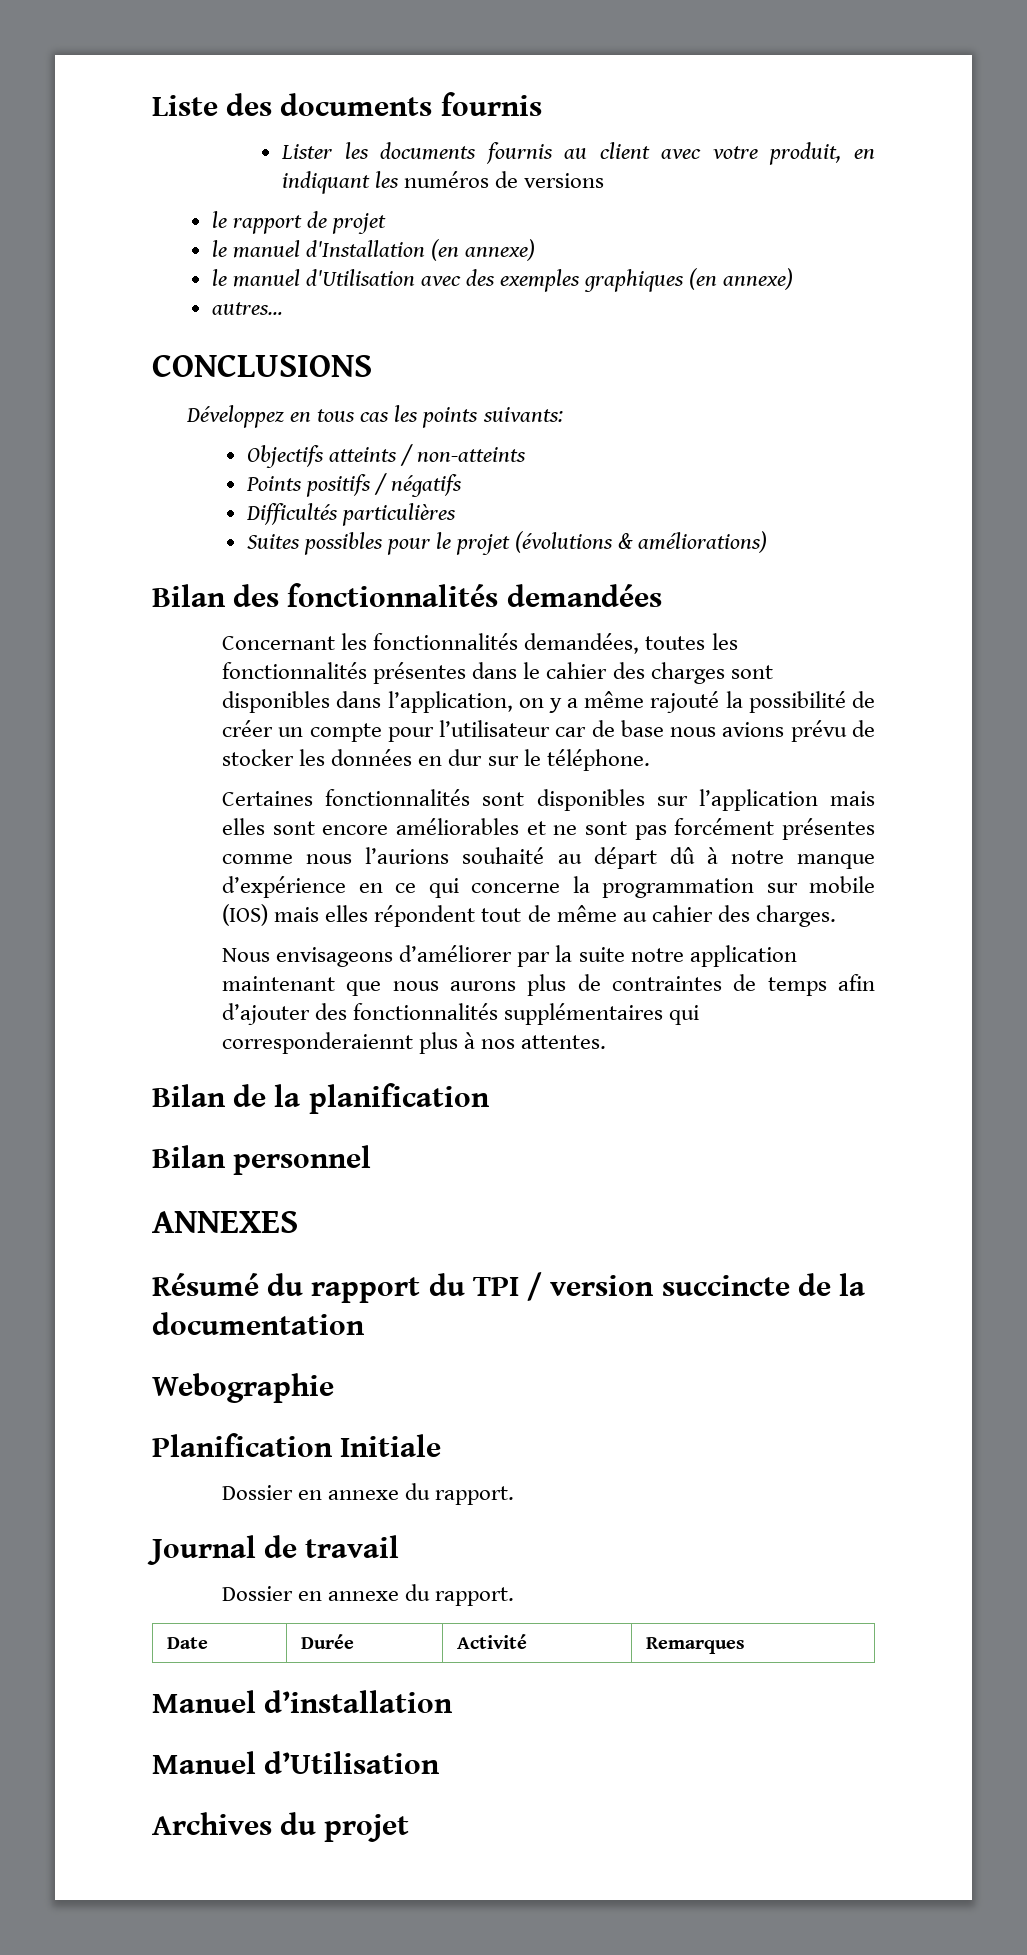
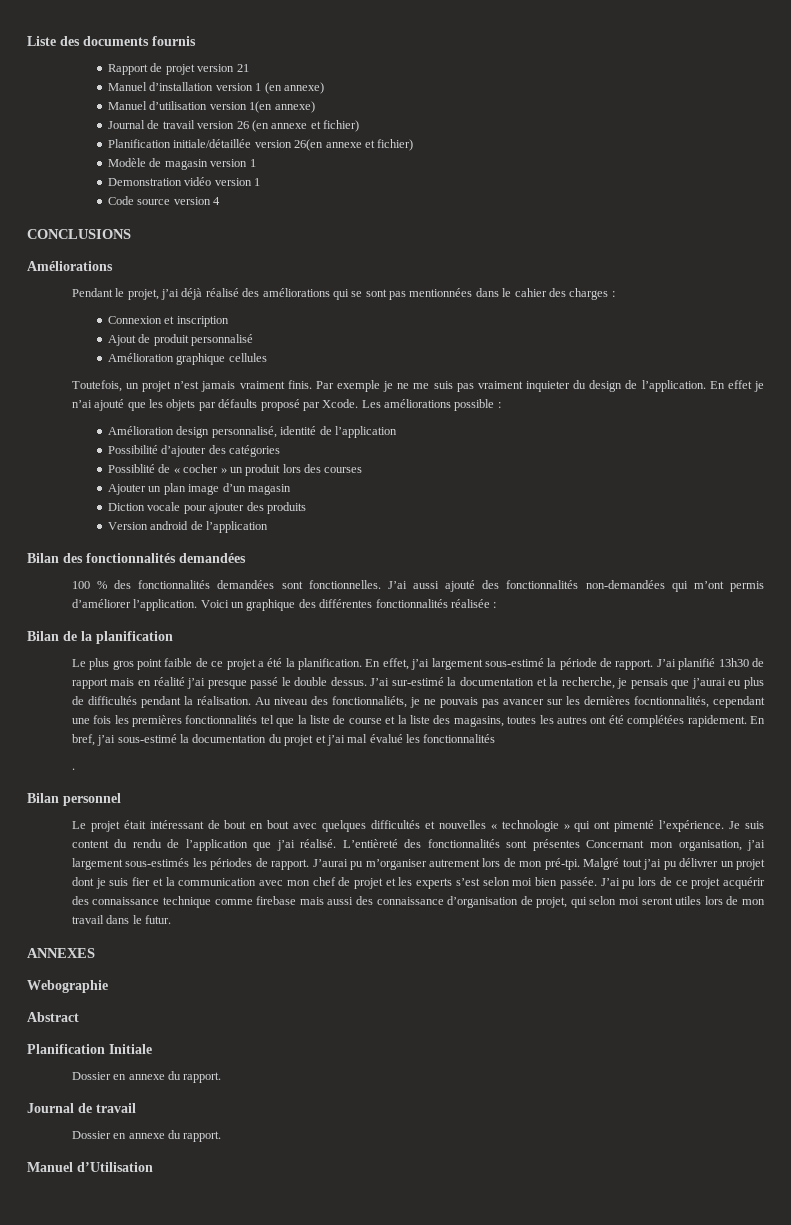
- Lister les documents fournis au client avec votre produit, en indiquant les numéros de versions
- le rapport de projet
- le manuel d'Installation (en annexe)
- le manuel d'Utilisation avec des exemples graphiques (en annexe)
- autres…
+ Rapport de projet version 21
+ Manuel d’installation version 1 (en annexe)
+ Manuel d’utilisation version 1(en annexe)
+ Journal de travail version 26 (en annexe et fichier)
+ Planification initiale/détaillée version 26(en annexe et fichier)
+ Modèle de magasin version 1
+ Demonstration vidéo version 1
+ Code source version 4
  CONCLUSIONS
- Développez en tous cas les points suivants:
- Objectifs atteints / non-atteints
- Points positifs / négatifs
- Difficultés particulières
- Suites possibles pour le projet (évolutions & améliorations)
+ Améliorations
+ Pendant le projet, j’ai déjà réalisé des améliorations qui se sont pas mentionnées dans le cahier des charges :
+ Connexion et inscription
+ Ajout de produit personnalisé
+ Amélioration graphique cellules
+ Toutefois, un projet n’est jamais vraiment finis. Par exemple je ne me suis pas vraiment inquieter du design de l’application. En effet je n’ai ajouté que les objets par défaults proposé par Xcode. Les améliorations possible :
+ Amélioration design personnalisé, identité de l’application
+ Possibilité d’ajouter des catégories
+ Possiblité de « cocher » un produit lors des courses
+ Ajouter un plan image d’un magasin
+ Diction vocale pour ajouter des produits
+ Version android de l’application
  Bilan des fonctionnalités demandées
- Concernant les fonctionnalités demandées, toutes les fonctionnalités présentes dans le cahier des charges sont disponibles dans l’application, on y a même rajouté la possibilité de créer un compte pour l’utilisateur car de base nous avions prévu de stocker les données en dur sur le téléphone.
- Certaines fonctionnalités sont disponibles sur l’application mais elles sont encore améliorables et ne sont pas forcément présentes comme nous l’aurions souhaité au départ dû à notre manque d’expérience en ce qui concerne la programmation sur mobile (IOS) mais elles répondent tout de même au cahier des charges.
- Nous envisageons d’améliorer par la suite notre application maintenant que nous aurons plus de contraintes de temps afin d’ajouter des fonctionnalités supplémentaires qui corresponderaiennt plus à nos attentes.
+ 100 % des fonctionnalités demandées sont fonctionnelles. J’ai aussi ajouté des fonctionnalités non-demandées qui m’ont permis d’améliorer l’application. Voici un graphique des différentes fonctionnalités réalisée :
  Bilan de la planification
+ Le plus gros point faible de ce projet a été la planification. En effet, j’ai largement sous-estimé la période de rapport. J’ai planifié 13h30 de rapport mais en réalité j’ai presque passé le double dessus. J’ai sur-estimé la documentation et la recherche, je pensais que j’aurai eu plus de difficultés pendant la réalisation. Au niveau des fonctionnaliéts, je ne pouvais pas avancer sur les dernières focntionnalités, cependant une fois les premières fonctionnalités tel que la liste de course et la liste des magasins, toutes les autres ont été complétées rapidement. En bref, j’ai sous-estimé la documentation du projet et j’ai mal évalué les fonctionnalités
+ .
  Bilan personnel
+ Le projet était intéressant de bout en bout avec quelques difficultés et nouvelles « technologie » qui ont pimenté l’expérience. Je suis content du rendu de l’application que j’ai réalisé. L’entièreté des fonctionnalités sont présentes Concernant mon organisation, j’ai largement sous-estimés les périodes de rapport. J’aurai pu m’organiser autrement lors de mon pré-tpi. Malgré tout j’ai pu délivrer un projet dont je suis fier et la communication avec mon chef de projet et les experts s’est selon moi bien passée. J’ai pu lors de ce projet acquérir des connaissance technique comme firebase mais aussi des connaissance d’organisation de projet, qui selon moi seront utiles lors de mon travail dans le futur.
  ANNEXES
- Résumé du rapport du TPI / version succincte de la documentation
  Webographie
+ Abstract
- Date | Durée | Activité | Remarques
- Manuel d’installation
- Archives du projet

